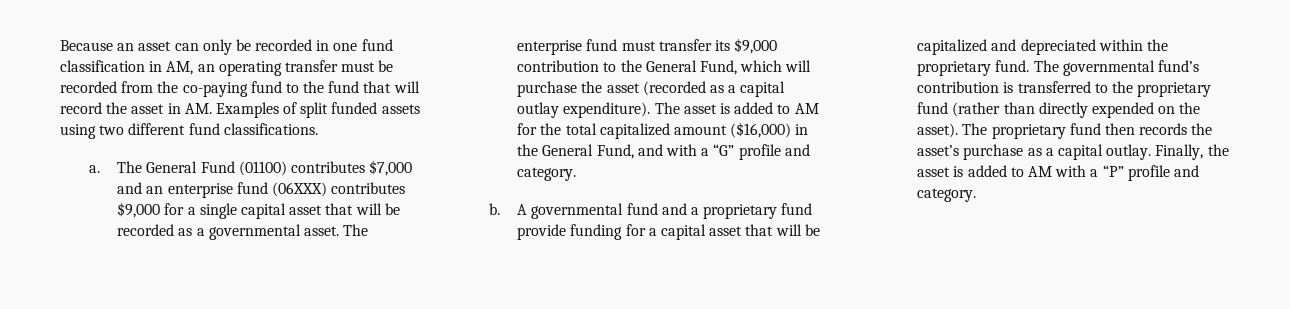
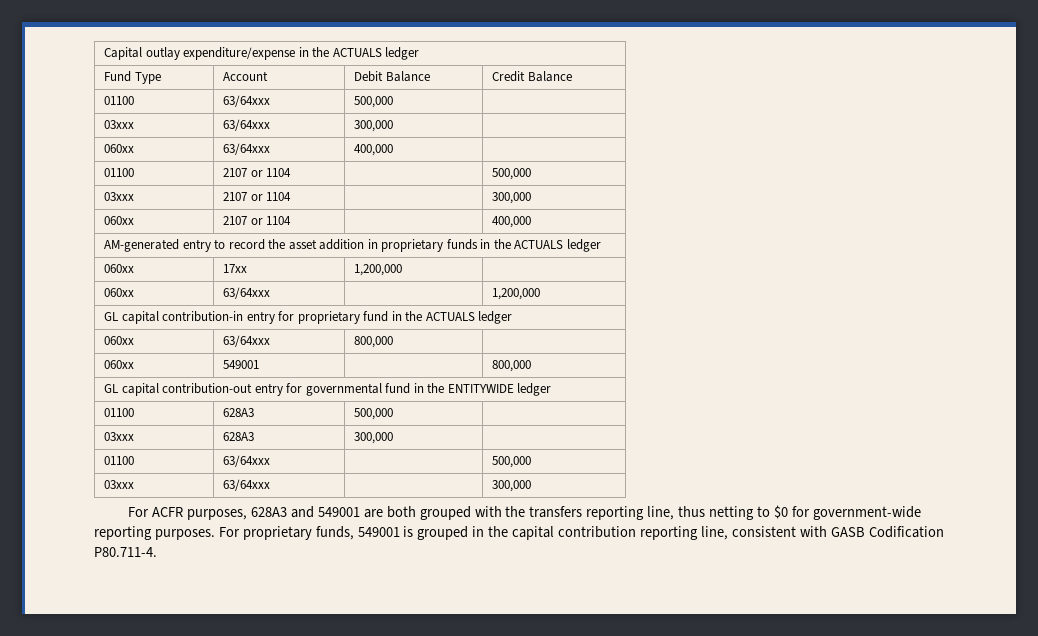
- Because an asset can only be recorded in one fund classification in AM, an operating transfer must be recorded from the co-paying fund to the fund that will record the asset in AM. Examples of split funded assets using two different fund classifications.
- a. The General Fund (01100) contributes $7,000 and an enterprise fund (06XXX) contributes $9,000 for a single capital asset that will be recorded as a governmental asset. The enterprise fund must transfer its $9,000 contribution to the General Fund, which will purchase the asset (recorded as a capital outlay expenditure). The asset is added to AM for the total capitalized amount ($16,000) in the General Fund, and with a “G” profile and category.
- b. A governmental fund and a proprietary fund provide funding for a capital asset that will be capitalized and depreciated within the proprietary fund. The governmental fund’s contribution is transferred to the proprietary fund (rather than directly expended on the asset). The proprietary fund then records the asset’s purchase as a capital outlay. Finally, the asset is added to AM with a “P” profile and category.
+ Capital outlay expenditure/expense in the ACTUALS ledger
+ Fund Type | Account | Debit Balance | Credit Balance
+ 01100 | 63/64xxx | 500,000 |
+ 03xxx | 63/64xxx | 300,000 |
+ 060xx | 63/64xxx | 400,000 |
+ 01100 | 2107 or 1104 | | 500,000
+ 03xxx | 2107 or 1104 | | 300,000
+ 060xx | 2107 or 1104 | | 400,000
+ AM-generated entry to record the asset addition in proprietary funds in the ACTUALS ledger
+ 060xx | 17xx | 1,200,000 |
+ 060xx | 63/64xxx | | 1,200,000
+ GL capital contribution-in entry for proprietary fund in the ACTUALS ledger
+ 060xx | 63/64xxx | 800,000 |
+ 060xx | 549001 | | 800,000
+ GL capital contribution-out entry for governmental fund in the ENTITYWIDE ledger
+ 01100 | 628A3 | 500,000 |
+ 03xxx | 628A3 | 300,000 |
+ 01100 | 63/64xxx | | 500,000
+ 03xxx | 63/64xxx | | 300,000
+ For ACFR purposes, 628A3 and 549001 are both grouped with the transfers reporting line, thus netting to $0 for government-wide reporting purposes. For proprietary funds, 549001 is grouped in the capital contribution reporting line, consistent with GASB Codification P80.711-4.

